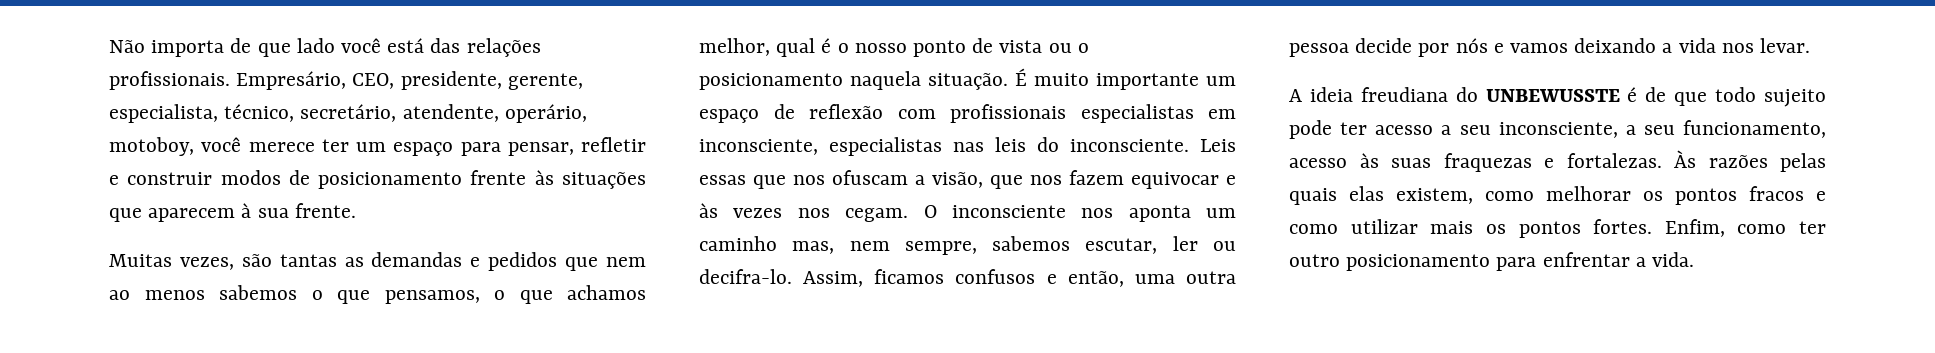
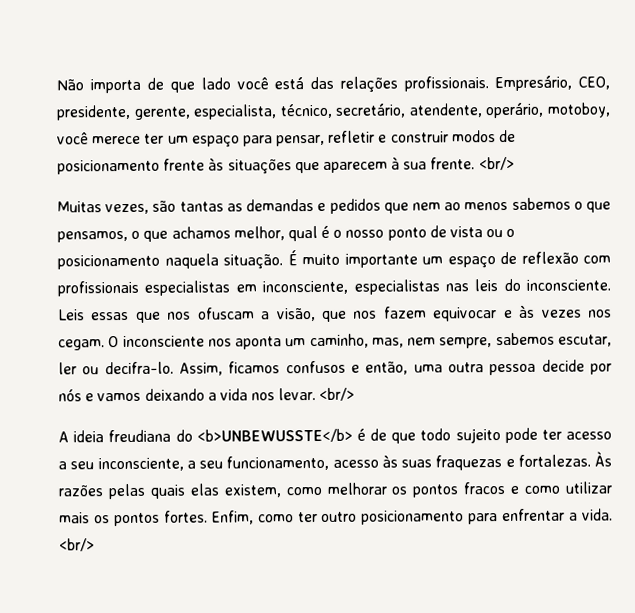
- Empresário, CEO, presidente, gerente, especialista, técnico, secretário, atendente, operário, motoboy, você merece ter um espaço para pensar, refletir e construir modos de posicionamento frente às situações que aparecem à sua frente.
+ Empresário, CEO, presidente, gerente, especialista, técnico, secretário, atendente, operário, motoboy, você merece ter um espaço para pensar, refletir e construir modos de posicionamento frente às situações que aparecem à sua frente. <br/>
- O inconsciente nos aponta um caminho mas, nem sempre, sabemos escutar, ler ou decifra-lo.
+ O inconsciente nos aponta um caminho, mas, nem sempre, sabemos escutar, ler ou decifra-lo.
- Assim, ficamos confusos e então, uma outra pessoa decide por nós e vamos deixando a vida nos levar.
+ Assim, ficamos confusos e então, uma outra pessoa decide por nós e vamos deixando a vida nos levar. <br/>
- A ideia freudiana do UNBEWUSSTE é de que todo sujeito pode ter acesso a seu inconsciente, a seu funcionamento, acesso às suas fraquezas e fortalezas.
+ A ideia freudiana do <b>UNBEWUSSTE</b> é de que todo sujeito pode ter acesso a seu inconsciente, a seu funcionamento, acesso às suas fraquezas e fortalezas.
- Enfim, como ter outro posicionamento para enfrentar a vida.
+ Enfim, como ter outro posicionamento para enfrentar a vida. <br/>

